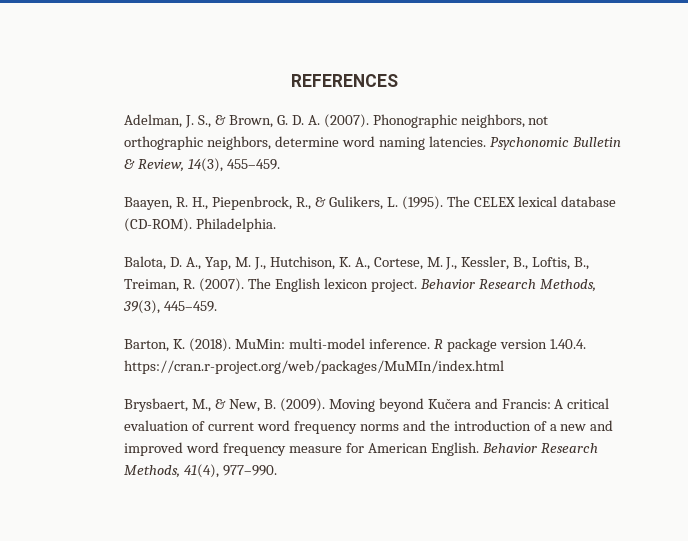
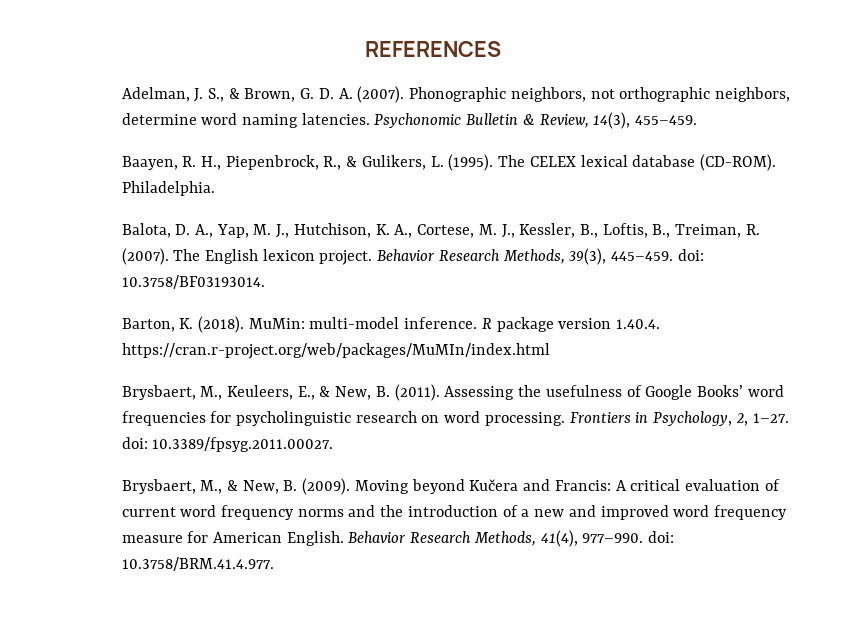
- Behavior Research Methods, 39(3), 445–459.
+ Behavior Research Methods, 39(3), 445–459. doi: 10.3758/BF03193014.
+ Brysbaert, M., Keuleers, E., & New, B. (2011). Assessing the usefulness of Google Books’ word frequencies for psycholinguistic research on word processing. Frontiers in Psychology, 2, 1–27. doi: 10.3389/fpsyg.2011.00027.
- Behavior Research Methods, 41(4), 977–990.
+ Behavior Research Methods, 41(4), 977–990. doi: 10.3758/BRM.41.4.977.

